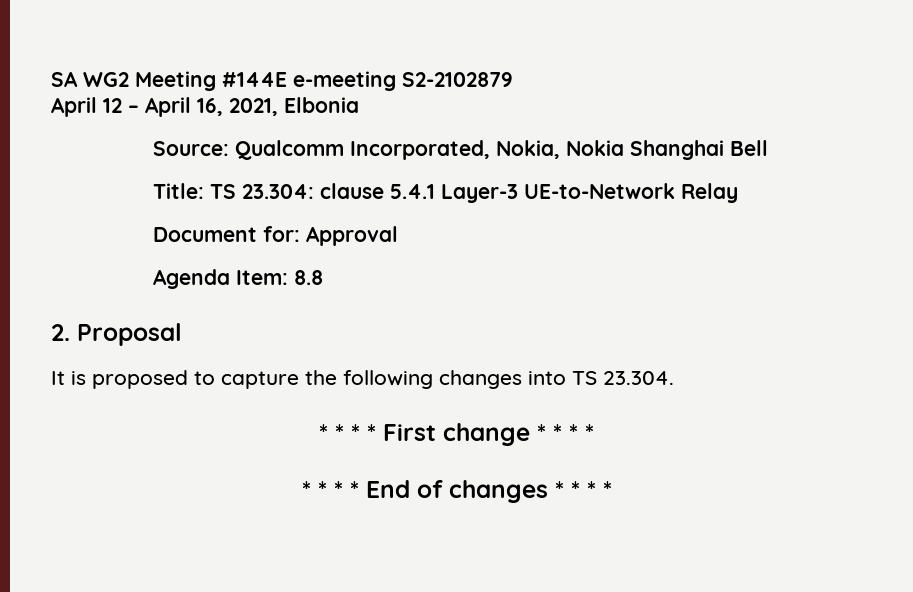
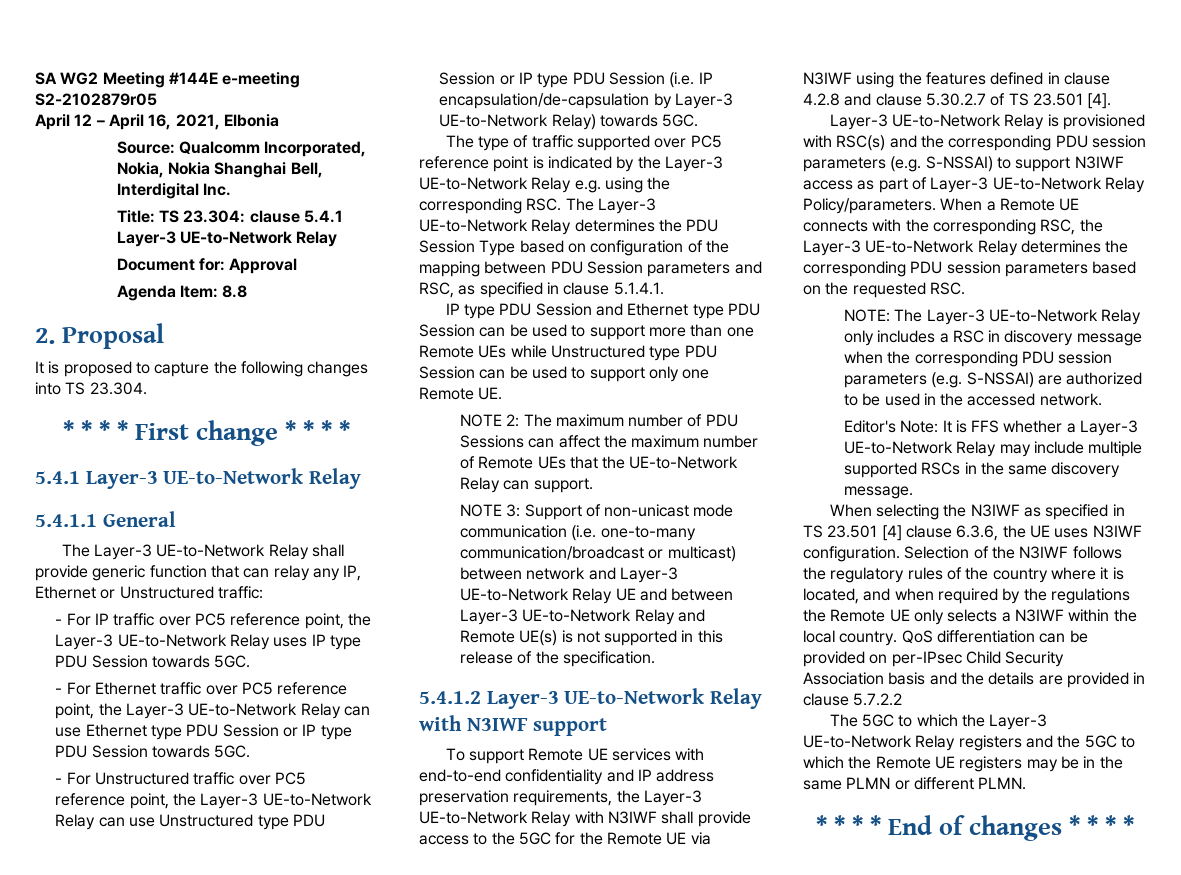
- SA WG2 Meeting #144E e-meeting S2-2102879
+ SA WG2 Meeting #144E e-meeting S2-2102879r05
- Source: Qualcomm Incorporated, Nokia, Nokia Shanghai Bell
+ Source: Qualcomm Incorporated, Nokia, Nokia Shanghai Bell, Interdigital Inc.
  * * * * First change * * * *
+ 5.4.1 Layer-3 UE-to-Network Relay
+ 5.4.1.1 General
+ The Layer-3 UE-to-Network Relay shall provide generic function that can relay any IP, Ethernet or Unstructured traffic:
+ - For IP traffic over PC5 reference point, the Layer-3 UE-to-Network Relay uses IP type PDU Session towards 5GC.
+ - For Ethernet traffic over PC5 reference point, the Layer-3 UE-to-Network Relay can use Ethernet type PDU Session or IP type PDU Session towards 5GC.
+ - For Unstructured traffic over PC5 reference point, the Layer-3 UE-to-Network Relay can use Unstructured type PDU Session or IP type PDU Session (i.e. IP encapsulation/de-capsulation by Layer-3 UE-to-Network Relay) towards 5GC.
+ The type of traffic supported over PC5 reference point is indicated by the Layer-3 UE-to-Network Relay e.g. using the corresponding RSC. The Layer-3 UE-to-Network Relay determines the PDU Session Type based on configuration of the mapping between PDU Session parameters and RSC, as specified in clause 5.1.4.1.
+ IP type PDU Session and Ethernet type PDU Session can be used to support more than one Remote UEs while Unstructured type PDU Session can be used to support only one Remote UE.
+ NOTE 2: The maximum number of PDU Sessions can affect the maximum number of Remote UEs that the UE-to-Network Relay can support.
+ NOTE 3: Support of non-unicast mode communication (i.e. one-to-many communication/broadcast or multicast) between network and Layer-3 UE-to-Network Relay UE and between Layer-3 UE-to-Network Relay and Remote UE(s) is not supported in this release of the specification.
+ 5.4.1.2 Layer-3 UE-to-Network Relay with N3IWF support
+ To support Remote UE services with end-to-end confidentiality and IP address preservation requirements, the Layer-3 UE-to-Network Relay with N3IWF shall provide access to the 5GC for the Remote UE via N3IWF using the features defined in clause 4.2.8 and clause 5.30.2.7 of TS 23.501 [4].
+ Layer-3 UE-to-Network Relay is provisioned with RSC(s) and the corresponding PDU session parameters (e.g. S-NSSAI) to support N3IWF access as part of Layer-3 UE-to-Network Relay Policy/parameters. When a Remote UE connects with the corresponding RSC, the Layer-3 UE-to-Network Relay determines the corresponding PDU session parameters based on the requested RSC.
+ NOTE: The Layer-3 UE-to-Network Relay only includes a RSC in discovery message when the corresponding PDU session parameters (e.g. S-NSSAI) are authorized to be used in the accessed network.
+ Editor's Note: It is FFS whether a Layer-3 UE-to-Network Relay may include multiple supported RSCs in the same discovery message.
+ When selecting the N3IWF as specified in TS 23.501 [4] clause 6.3.6, the UE uses N3IWF configuration. Selection of the N3IWF follows the regulatory rules of the country where it is located, and when required by the regulations the Remote UE only selects a N3IWF within the local country. QoS differentiation can be provided on per-IPsec Child Security Association basis and the details are provided in clause 5.7.2.2
+ The 5GC to which the Layer-3 UE-to-Network Relay registers and the 5GC to which the Remote UE registers may be in the same PLMN or different PLMN.

